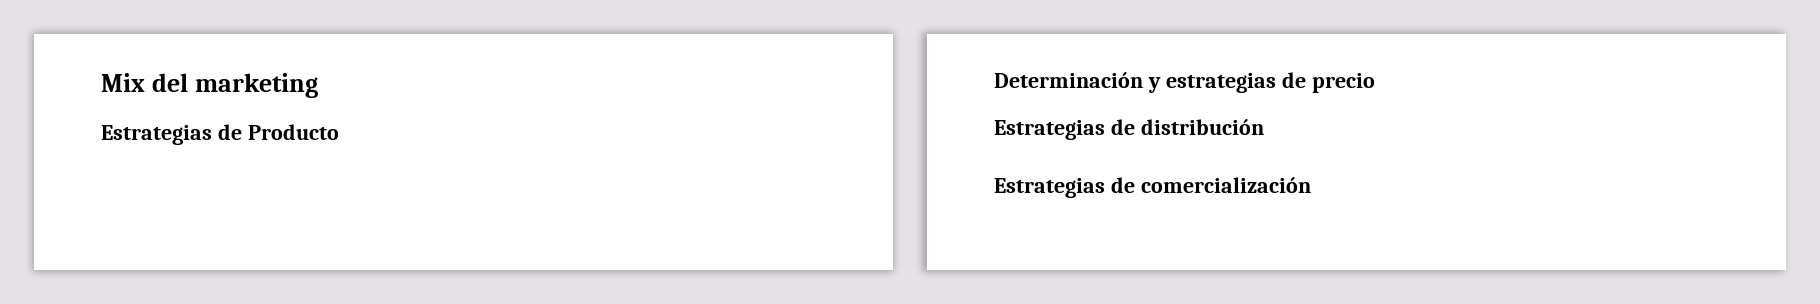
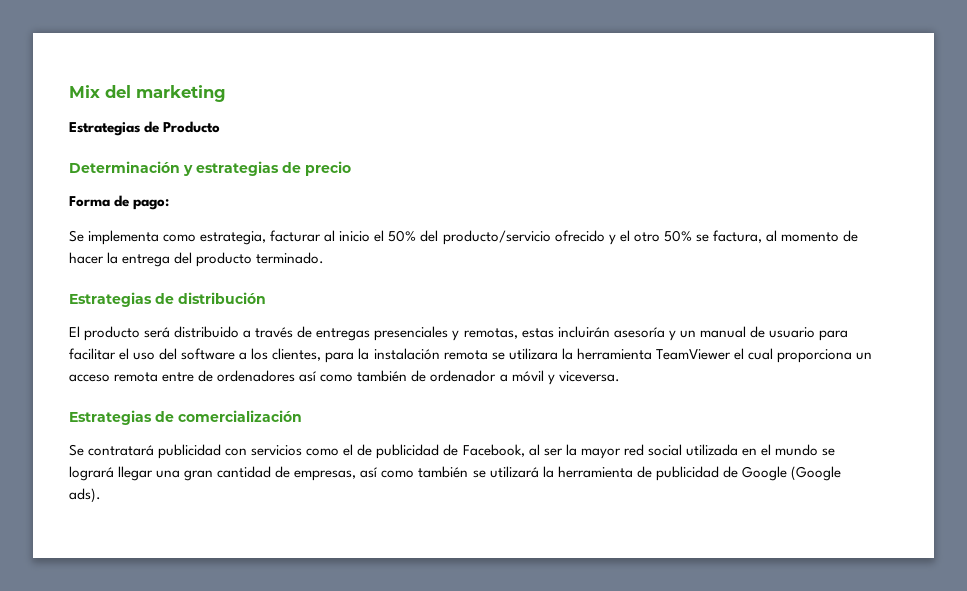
+ Forma de pago:
+ Se implementa como estrategia, facturar al inicio el 50% del producto/servicio ofrecido y el otro 50% se factura, al momento de hacer la entrega del producto terminado.
  Estrategias de distribución
+ El producto será distribuido a través de entregas presenciales y remotas, estas incluirán asesoría y un manual de usuario para facilitar el uso del software a los clientes, para la instalación remota se utilizara la herramienta TeamViewer el cual proporciona un acceso remota entre de ordenadores así como también de ordenador a móvil y viceversa.
  Estrategias de comercialización
+ Se contratará publicidad con servicios como el de publicidad de Facebook, al ser la mayor red social utilizada en el mundo se logrará llegar una gran cantidad de empresas, así como también se utilizará la herramienta de publicidad de Google (Google ads).

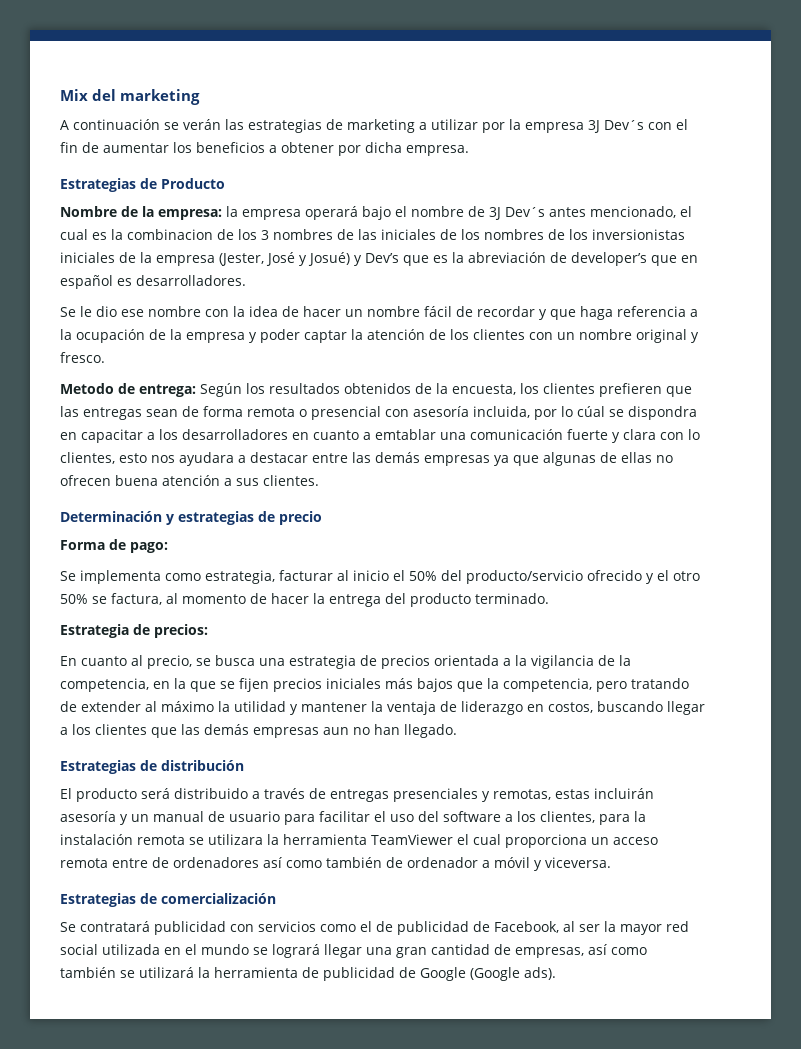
+ A continuación se verán las estrategias de marketing a utilizar por la empresa 3J Dev´s con el fin de aumentar los beneficios a obtener por dicha empresa.
  Estrategias de Producto
+ Nombre de la empresa: la empresa operará bajo el nombre de 3J Dev´s antes mencionado, el cual es la combinacion de los 3 nombres de las iniciales de los nombres de los inversionistas iniciales de la empresa (Jester, José y Josué) y Dev’s que es la abreviación de developer’s que en español es desarrolladores.
+ Se le dio ese nombre con la idea de hacer un nombre fácil de recordar y que haga referencia a la ocupación de la empresa y poder captar la atención de los clientes con un nombre original y fresco.
+ Metodo de entrega: Según los resultados obtenidos de la encuesta, los clientes prefieren que las entregas sean de forma remota o presencial con asesoría incluida, por lo cúal se dispondra en capacitar a los desarrolladores en cuanto a emtablar una comunicación fuerte y clara con lo clientes, esto nos ayudara a destacar entre las demás empresas ya que algunas de ellas no ofrecen buena atención a sus clientes.
+ Estrategia de precios:
+ En cuanto al precio, se busca una estrategia de precios orientada a la vigilancia de la competencia, en la que se fijen precios iniciales más bajos que la competencia, pero tratando de extender al máximo la utilidad y mantener la ventaja de liderazgo en costos, buscando llegar a los clientes que las demás empresas aun no han llegado.

